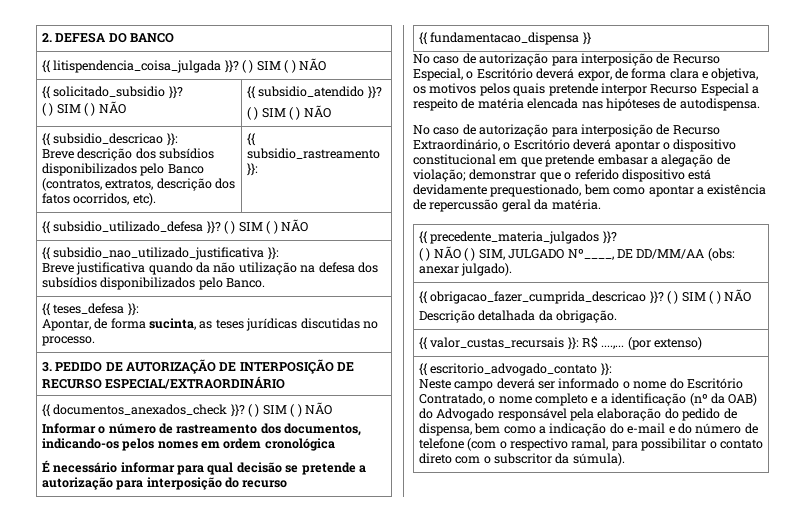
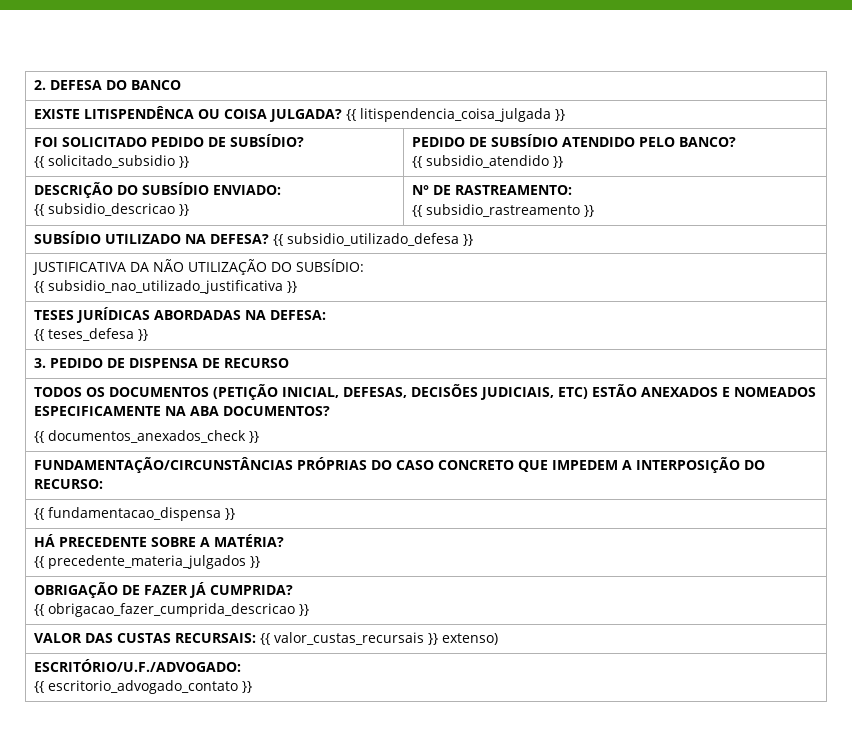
- {{ litispendencia_coisa_julgada }}? ( ) SIM ( ) NÃO
- {{ solicitado_subsidio }}?
- ( ) SIM ( ) NÃO | {{ subsidio_atendido }}?
- ( ) SIM ( ) NÃO
- {{ subsidio_descricao }}:
- Breve descrição dos subsídios disponibilizados pelo Banco (contratos, extratos, descrição dos fatos ocorridos, etc). | {{ subsidio_rastreamento }}:
- {{ subsidio_utilizado_defesa }}? ( ) SIM ( ) NÃO
- {{ subsidio_nao_utilizado_justificativa }}:
- Breve justificativa quando da não utilização na defesa dos subsídios disponibilizados pelo Banco.
- {{ teses_defesa }}:
- Apontar, de forma sucinta, as teses jurídicas discutidas no processo.
+ EXISTE LITISPENDÊNCA OU COISA JULGADA? {{ litispendencia_coisa_julgada }}
+ FOI SOLICITADO PEDIDO DE SUBSÍDIO?
+ {{ solicitado_subsidio }} | PEDIDO DE SUBSÍDIO ATENDIDO PELO BANCO?
+ {{ subsidio_atendido }}
+ DESCRIÇÃO DO SUBSÍDIO ENVIADO:
+ {{ subsidio_descricao }} | N° DE RASTREAMENTO:
+ {{ subsidio_rastreamento }}
+ SUBSÍDIO UTILIZADO NA DEFESA? {{ subsidio_utilizado_defesa }}
+ JUSTIFICATIVA DA NÃO UTILIZAÇÃO DO SUBSÍDIO:
+ {{ subsidio_nao_utilizado_justificativa }}
+ TESES JURÍDICAS ABORDADAS NA DEFESA:
+ {{ teses_defesa }}
- 3. PEDIDO DE AUTORIZAÇÃO DE INTERPOSIÇÃO DE RECURSO ESPECIAL/EXTRAORDINÁRIO
- {{ documentos_anexados_check }}? ( ) SIM ( ) NÃO
- Informar o número de rastreamento dos documentos, indicando-os pelos nomes em ordem cronológica
- É necessário informar para qual decisão se pretende a autorização para interposição do recurso
+ 3. PEDIDO DE DISPENSA DE RECURSO
+ TODOS OS DOCUMENTOS (PETIÇÃO INICIAL, DEFESAS, DECISÕES JUDICIAIS, ETC) ESTÃO ANEXADOS E NOMEADOS ESPECIFICAMENTE NA ABA DOCUMENTOS?
+ {{ documentos_anexados_check }}
+ FUNDAMENTAÇÃO/CIRCUNSTÂNCIAS PRÓPRIAS DO CASO CONCRETO QUE IMPEDEM A INTERPOSIÇÃO DO RECURSO:
  {{ fundamentacao_dispensa }}
- No caso de autorização para interposição de Recurso Especial, o Escritório deverá expor, de forma clara e objetiva, os motivos pelos quais pretende interpor Recurso Especial a respeito de matéria elencada nas hipóteses de autodispensa.
- No caso de autorização para interposição de Recurso Extraordinário, o Escritório deverá apontar o dispositivo constitucional em que pretende embasar a alegação de violação; demonstrar que o referido dispositivo está devidamente prequestionado, bem como apontar a existência de repercussão geral da matéria.
- {{ precedente_materia_julgados }}?
- ( ) NÃO ( ) SIM, JULGADO Nº____, DE DD/MM/AA (obs: anexar julgado).
- {{ obrigacao_fazer_cumprida_descricao }}? ( ) SIM ( ) NÃO
- Descrição detalhada da obrigação.
- {{ valor_custas_recursais }}: R$ ....,... (por extenso)
+ HÁ PRECEDENTE SOBRE A MATÉRIA?
+ {{ precedente_materia_julgados }}
+ OBRIGAÇÃO DE FAZER JÁ CUMPRIDA?
+ {{ obrigacao_fazer_cumprida_descricao }}
+ VALOR DAS CUSTAS RECURSAIS: {{ valor_custas_recursais }} extenso)
+ ESCRITÓRIO/U.F./ADVOGADO:
- {{ escritorio_advogado_contato }}:
- Neste campo deverá ser informado o nome do Escritório Contratado, o nome completo e a identificação (nº da OAB) do Advogado responsável pela elaboração do pedido de dispensa, bem como a indicação do e-mail e do número de telefone (com o respectivo ramal, para possibilitar o contato direto com o subscritor da súmula).
+ {{ escritorio_advogado_contato }}

